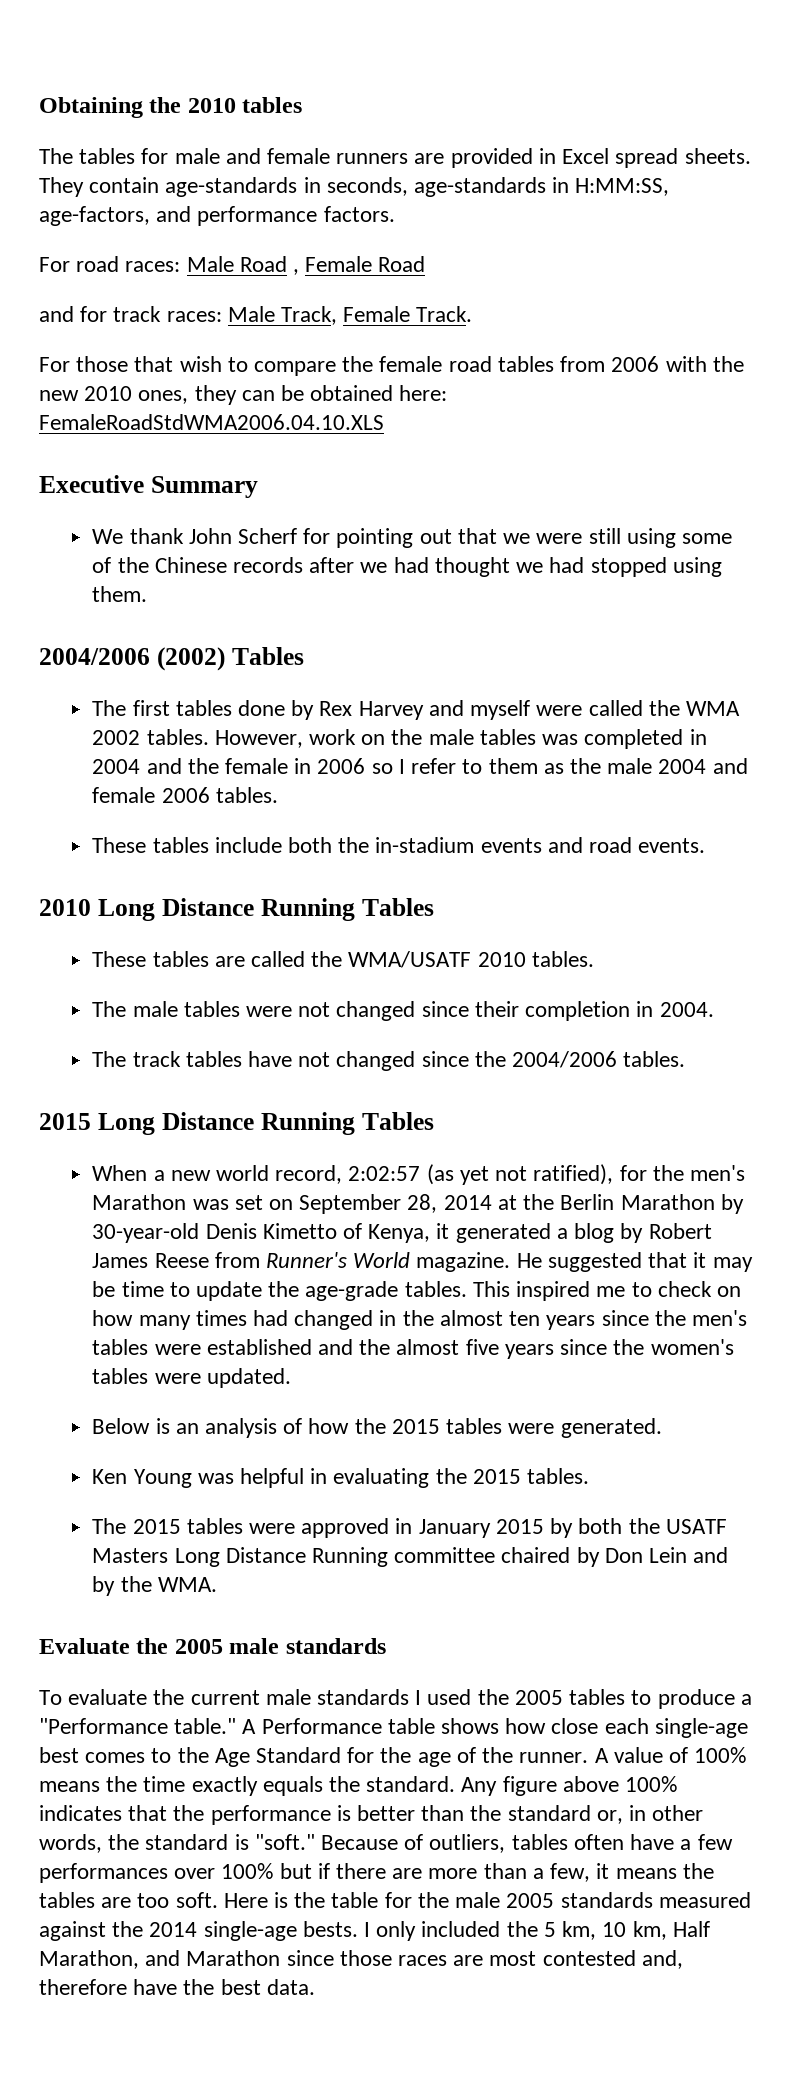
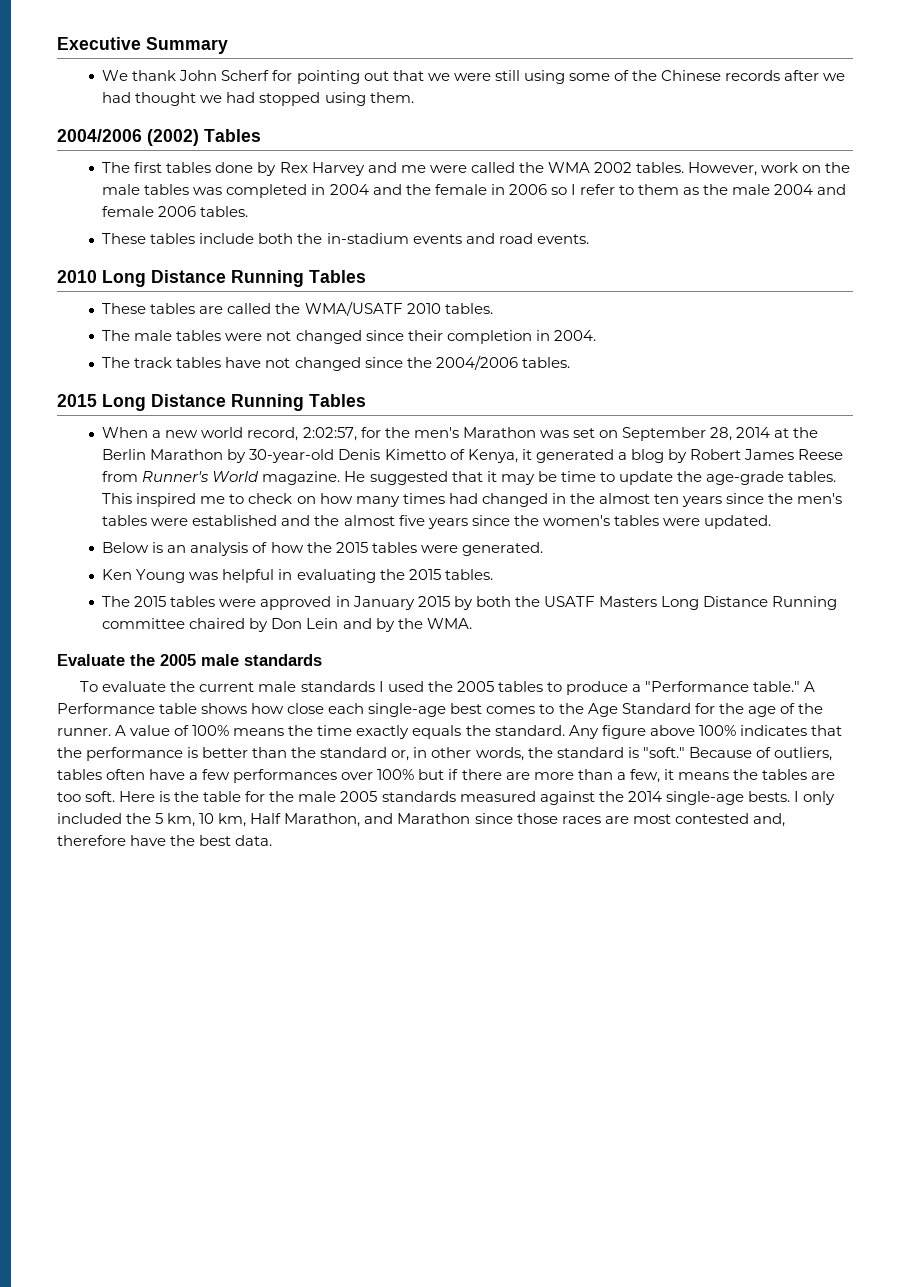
- Obtaining the 2010 tables
- The tables for male and female runners are provided in Excel spread sheets. They contain age-standards in seconds, age-standards in H:MM:SS, age-factors, and performance factors.
- For road races: Male Road , Female Road
- and for track races: Male Track, Female Track.
- For those that wish to compare the female road tables from 2006 with the new 2010 ones, they can be obtained here: FemaleRoadStdWMA2006.04.10.XLS
- The first tables done by Rex Harvey and myself were called the WMA 2002 tables.
+ The first tables done by Rex Harvey and me were called the WMA 2002 tables.
- When a new world record, 2:02:57 (as yet not ratified), for the men's Marathon was set on September 28, 2014 at the Berlin Marathon by 30-year-old Denis Kimetto of Kenya, it generated a blog by Robert James Reese from Runner's World magazine.
+ When a new world record, 2:02:57, for the men's Marathon was set on September 28, 2014 at the Berlin Marathon by 30-year-old Denis Kimetto of Kenya, it generated a blog by Robert James Reese from Runner's World magazine.

